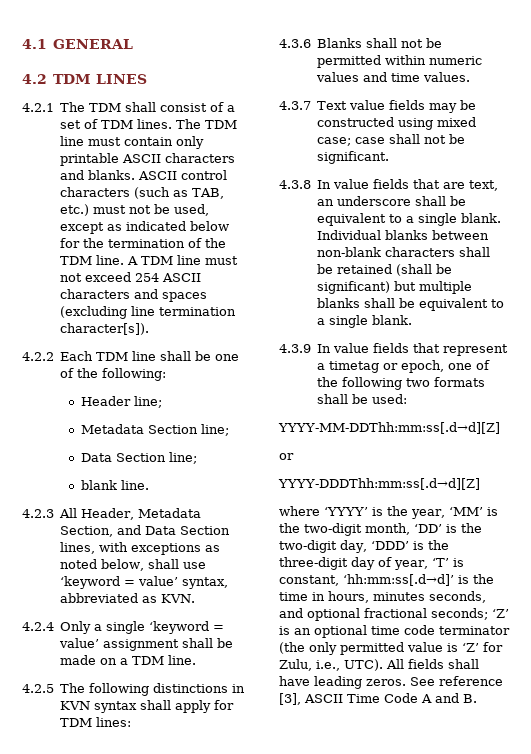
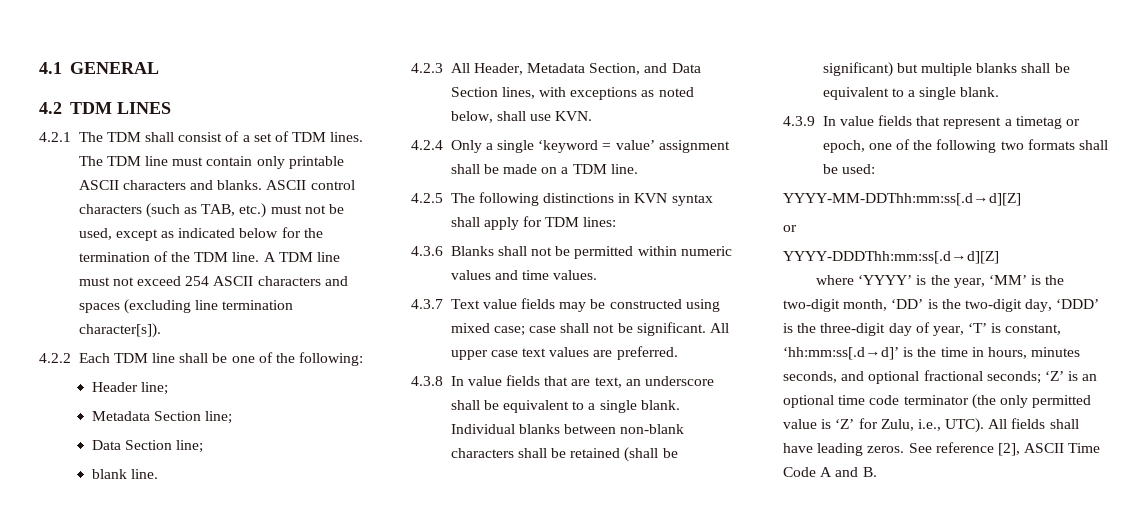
- 4.2.3 All Header, Metadata Section, and Data Section lines, with exceptions as noted below, shall use ‘keyword = value’ syntax, abbreviated as KVN.
+ 4.2.3 All Header, Metadata Section, and Data Section lines, with exceptions as noted below, shall use KVN.
+ All upper case text values are preferred.
- See reference [3], ASCII Time Code A and B.
+ See reference [2], ASCII Time Code A and B.

